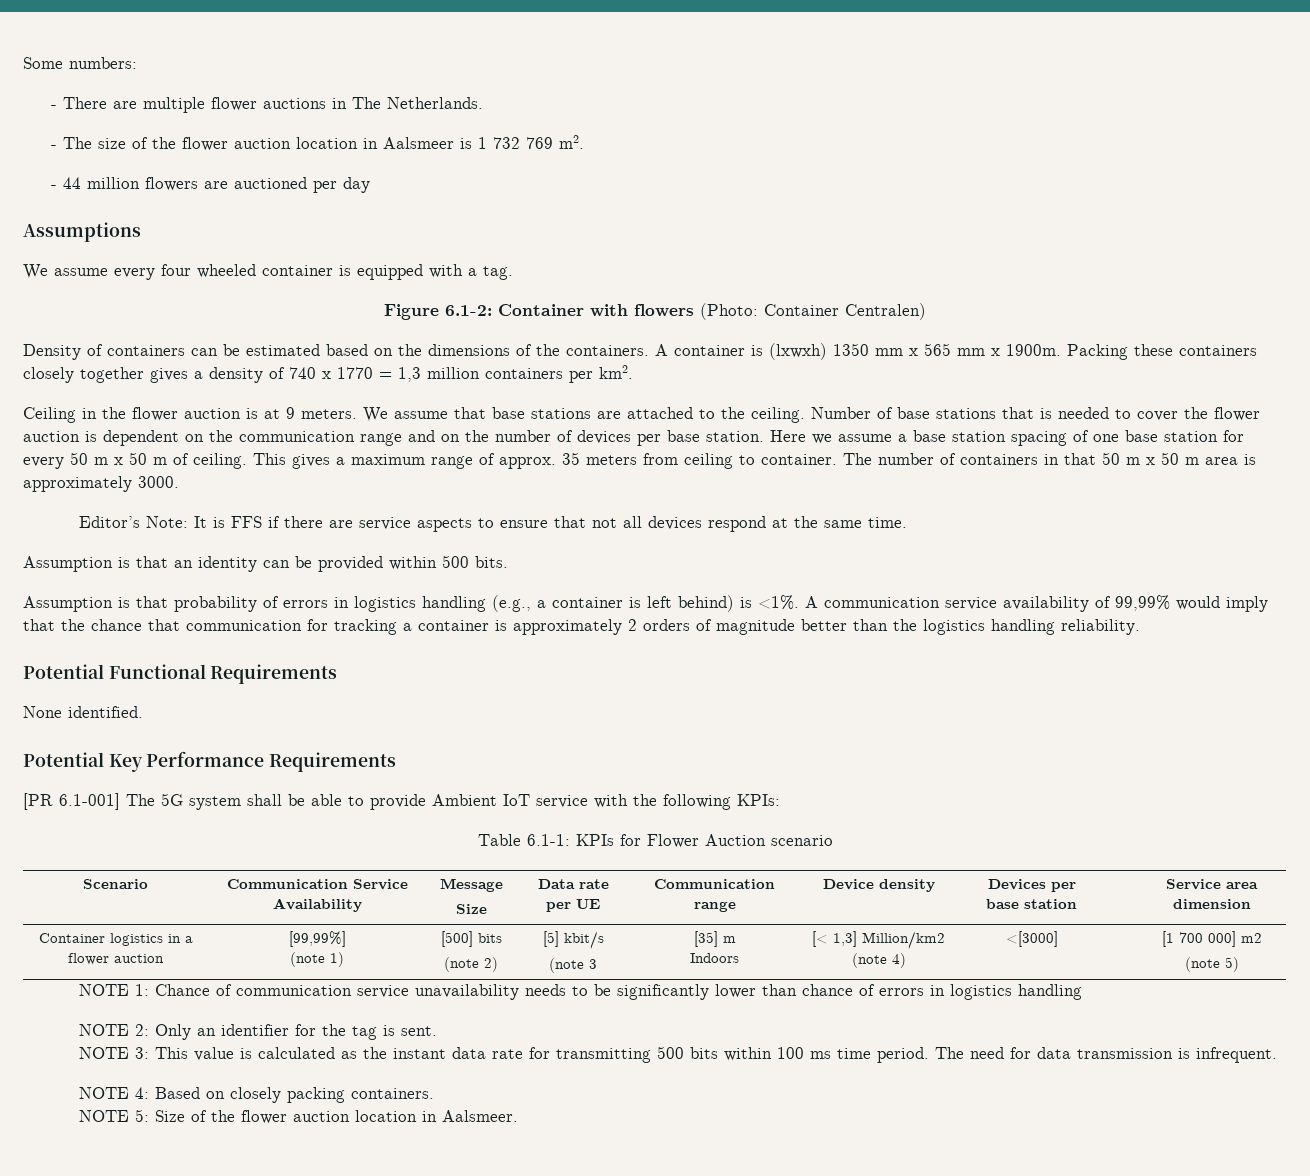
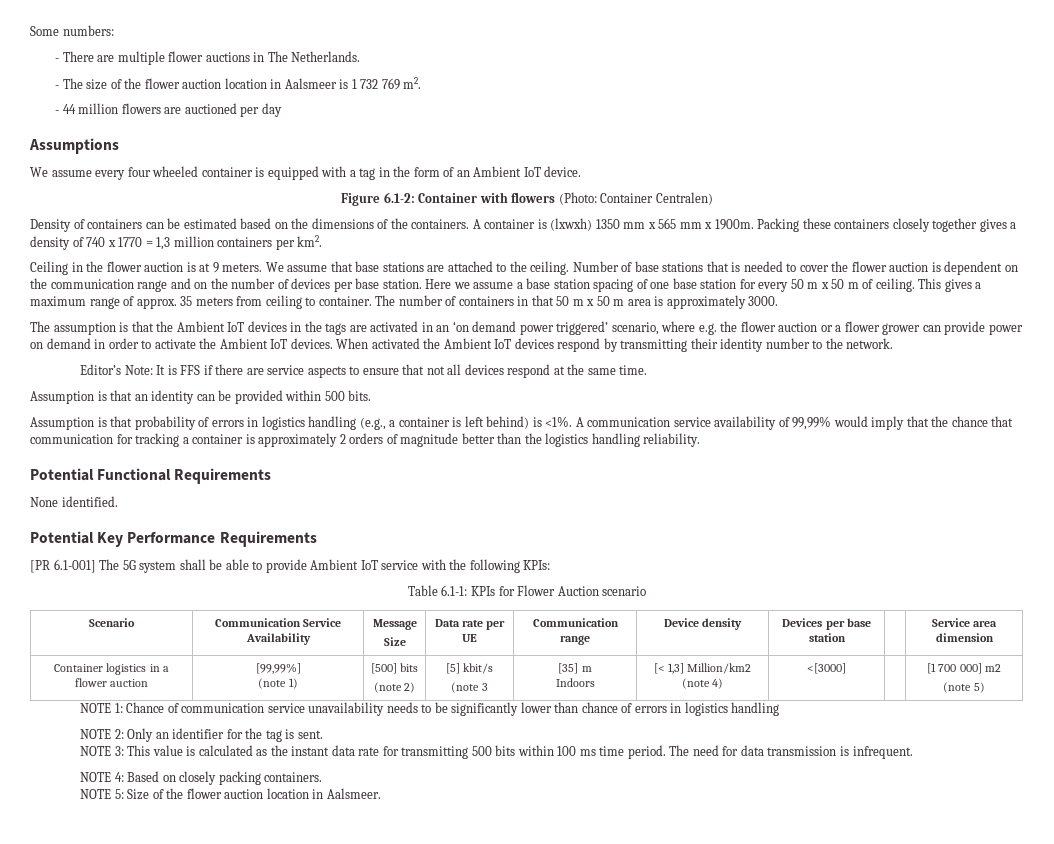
- We assume every four wheeled container is equipped with a tag.
+ We assume every four wheeled container is equipped with a tag in the form of an Ambient IoT device.
+ The assumption is that the Ambient IoT devices in the tags are activated in an ‘on demand power triggered’ scenario, where e.g. the flower auction or a flower grower can provide power on demand in order to activate the Ambient IoT devices. When activated the Ambient IoT devices respond by transmitting their identity number to the network.

